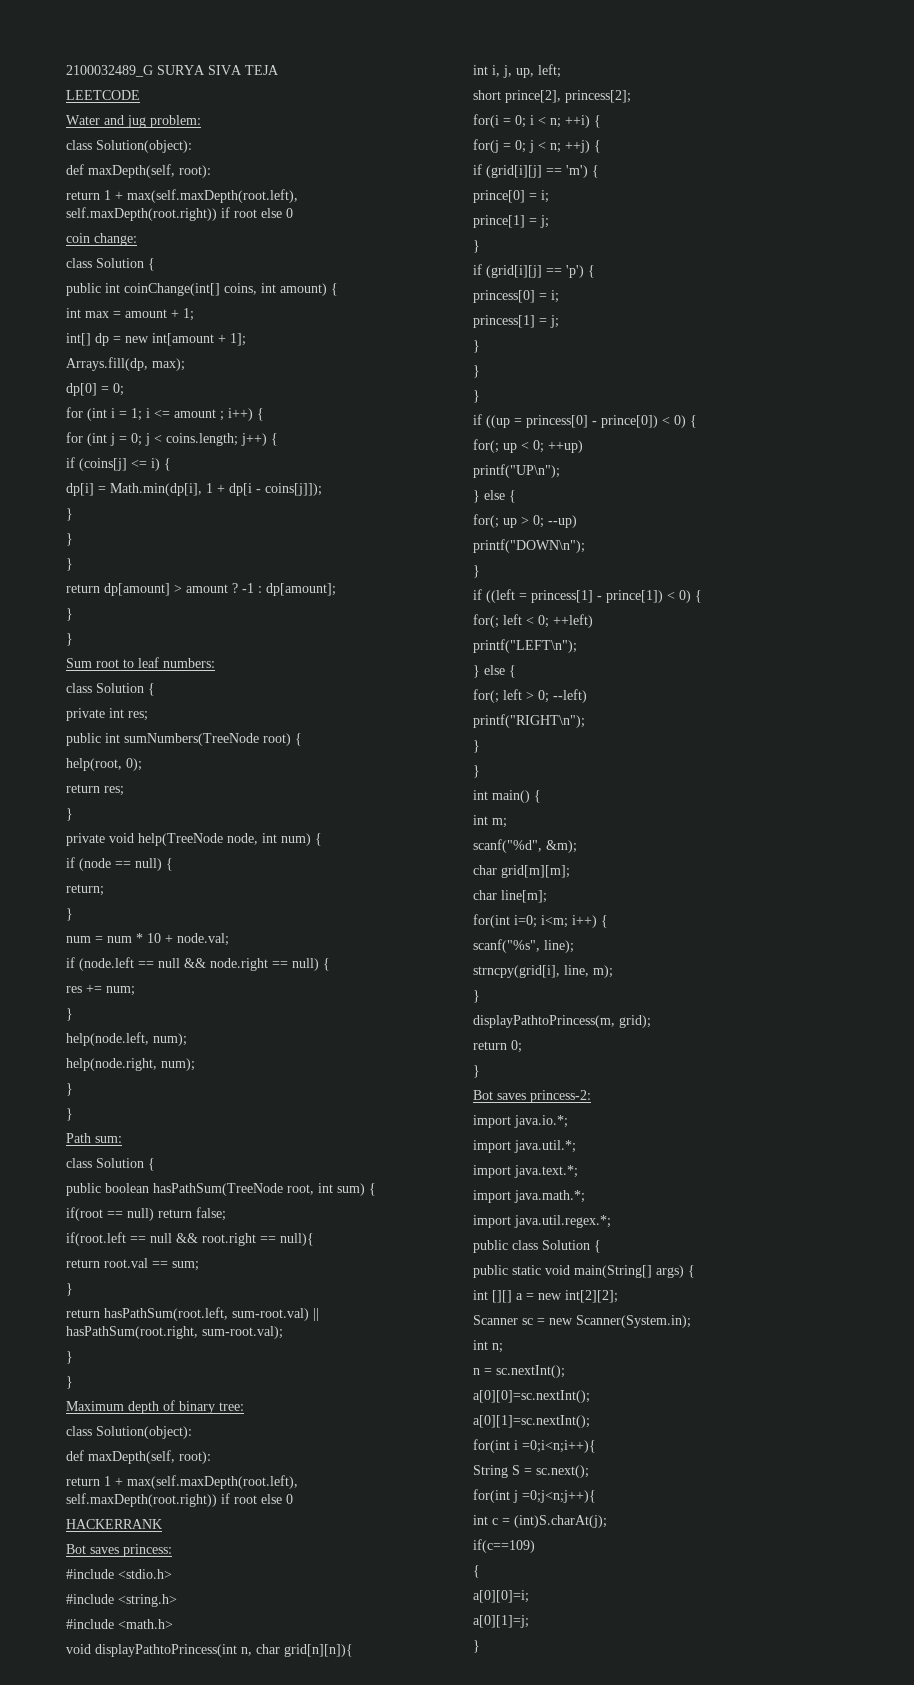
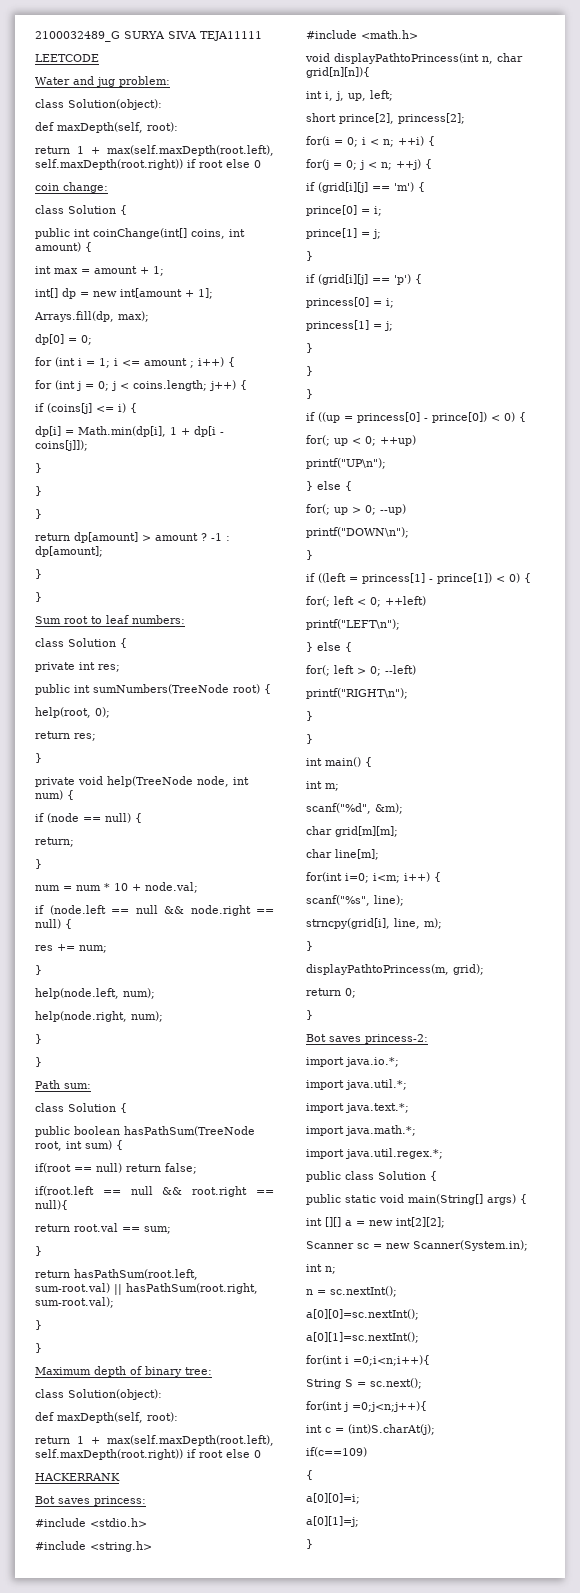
- 2100032489_G SURYA SIVA TEJA
+ 2100032489_G SURYA SIVA TEJA11111

